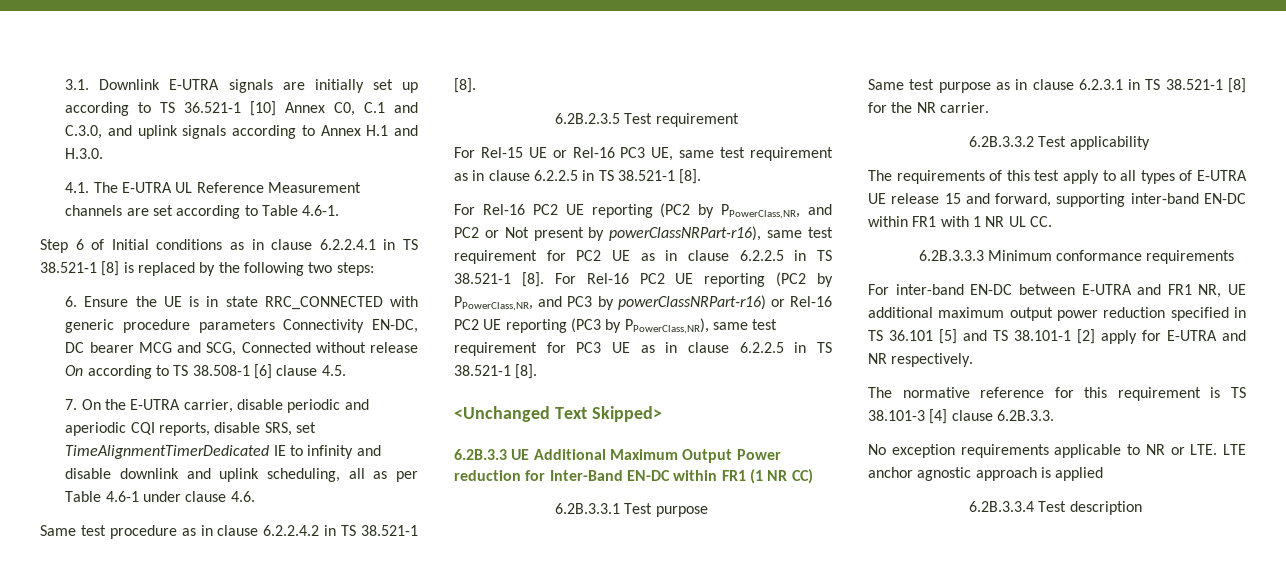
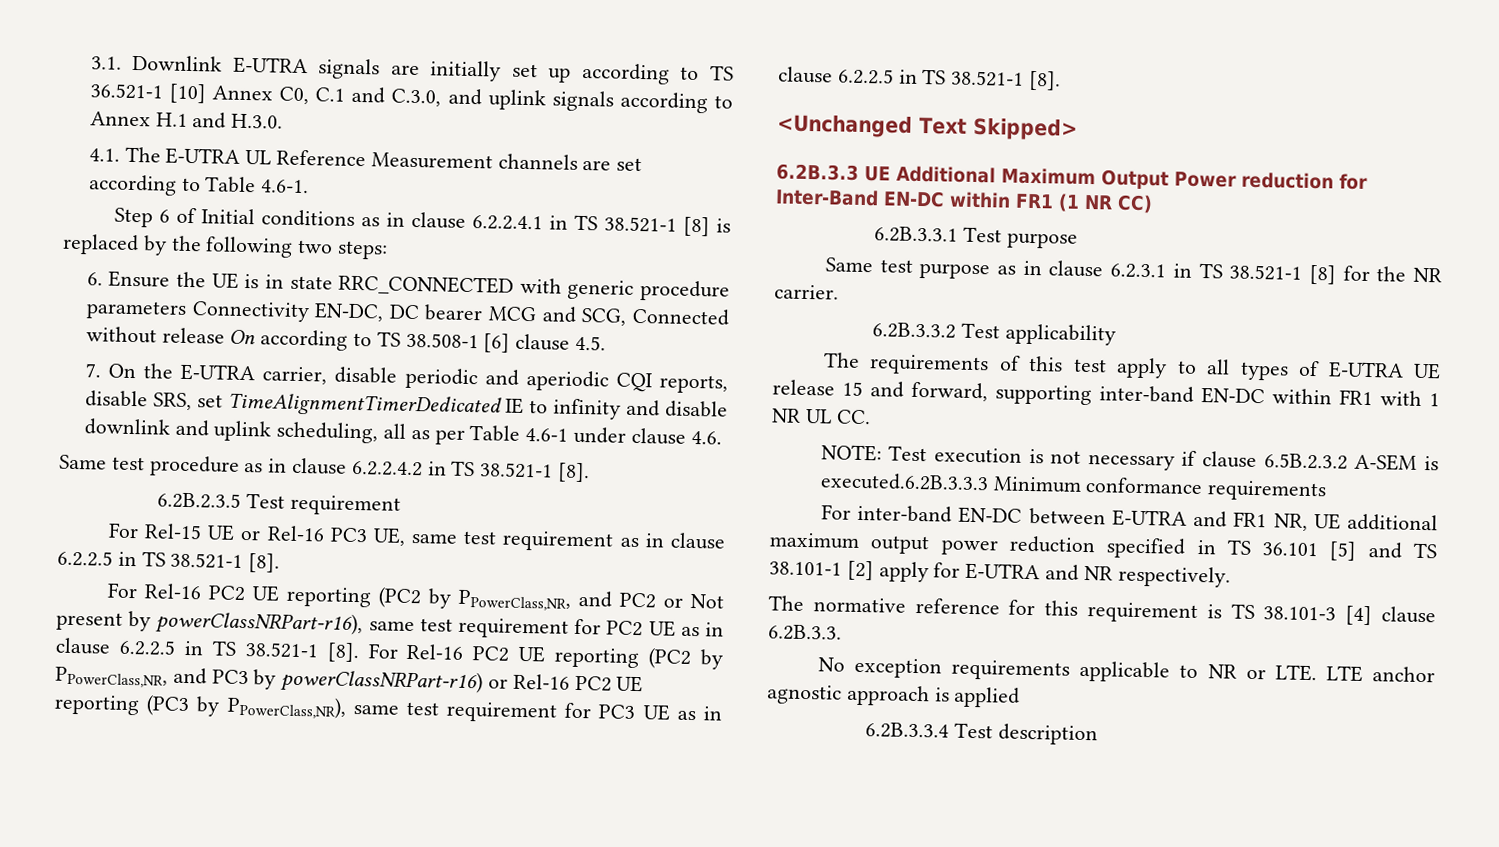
- 6.2B.3.3.3 Minimum conformance requirements
+ NOTE: Test execution is not necessary if clause 6.5B.2.3.2 A-SEM is executed.6.2B.3.3.3 Minimum conformance requirements

